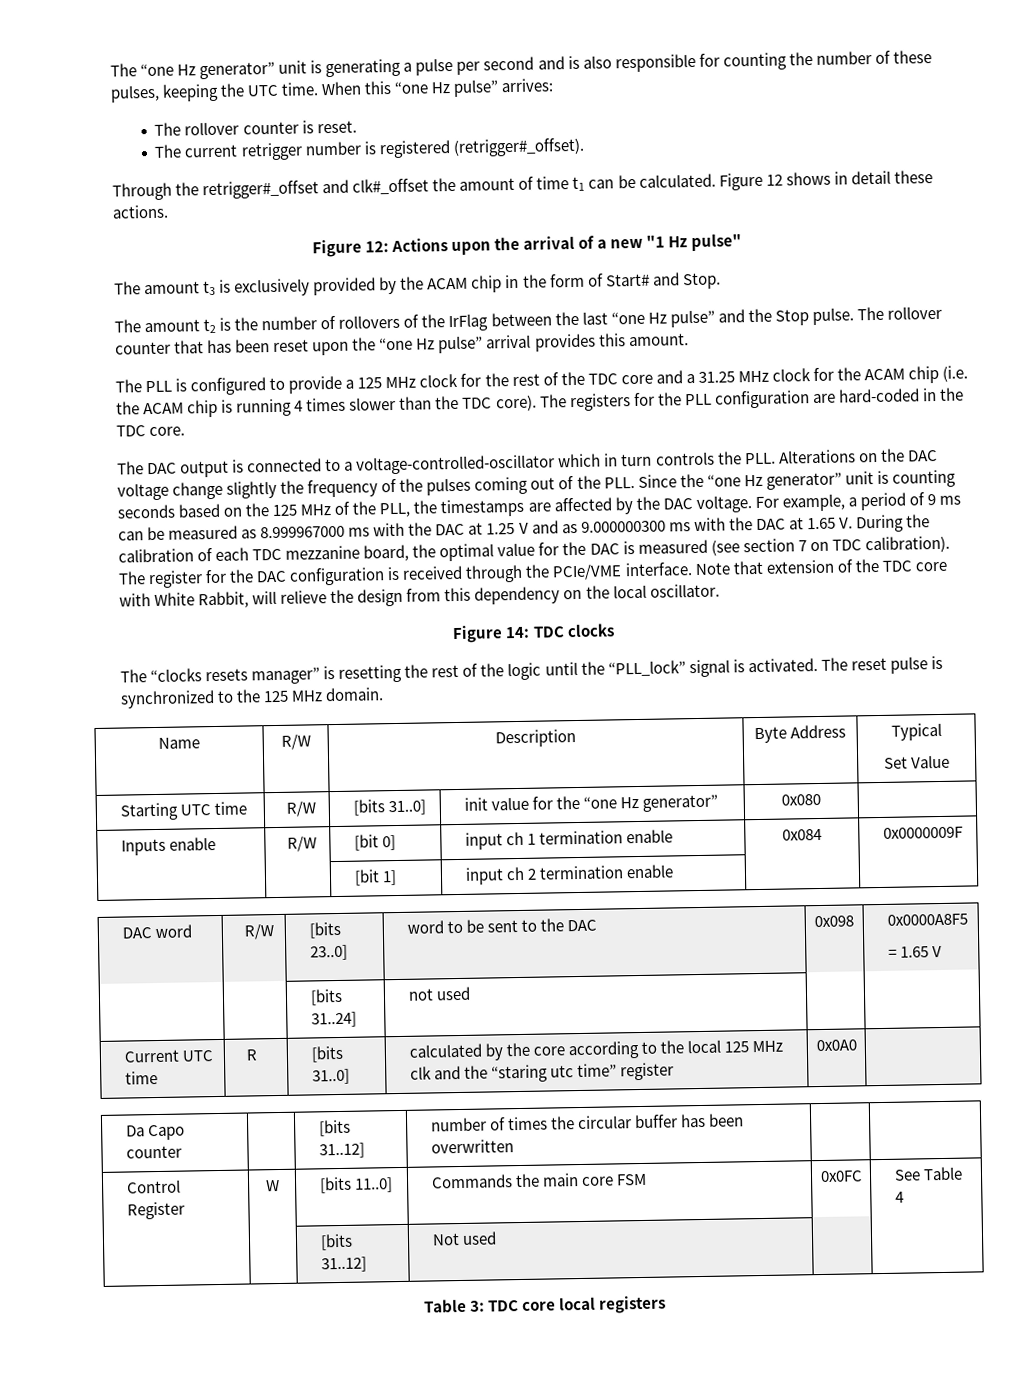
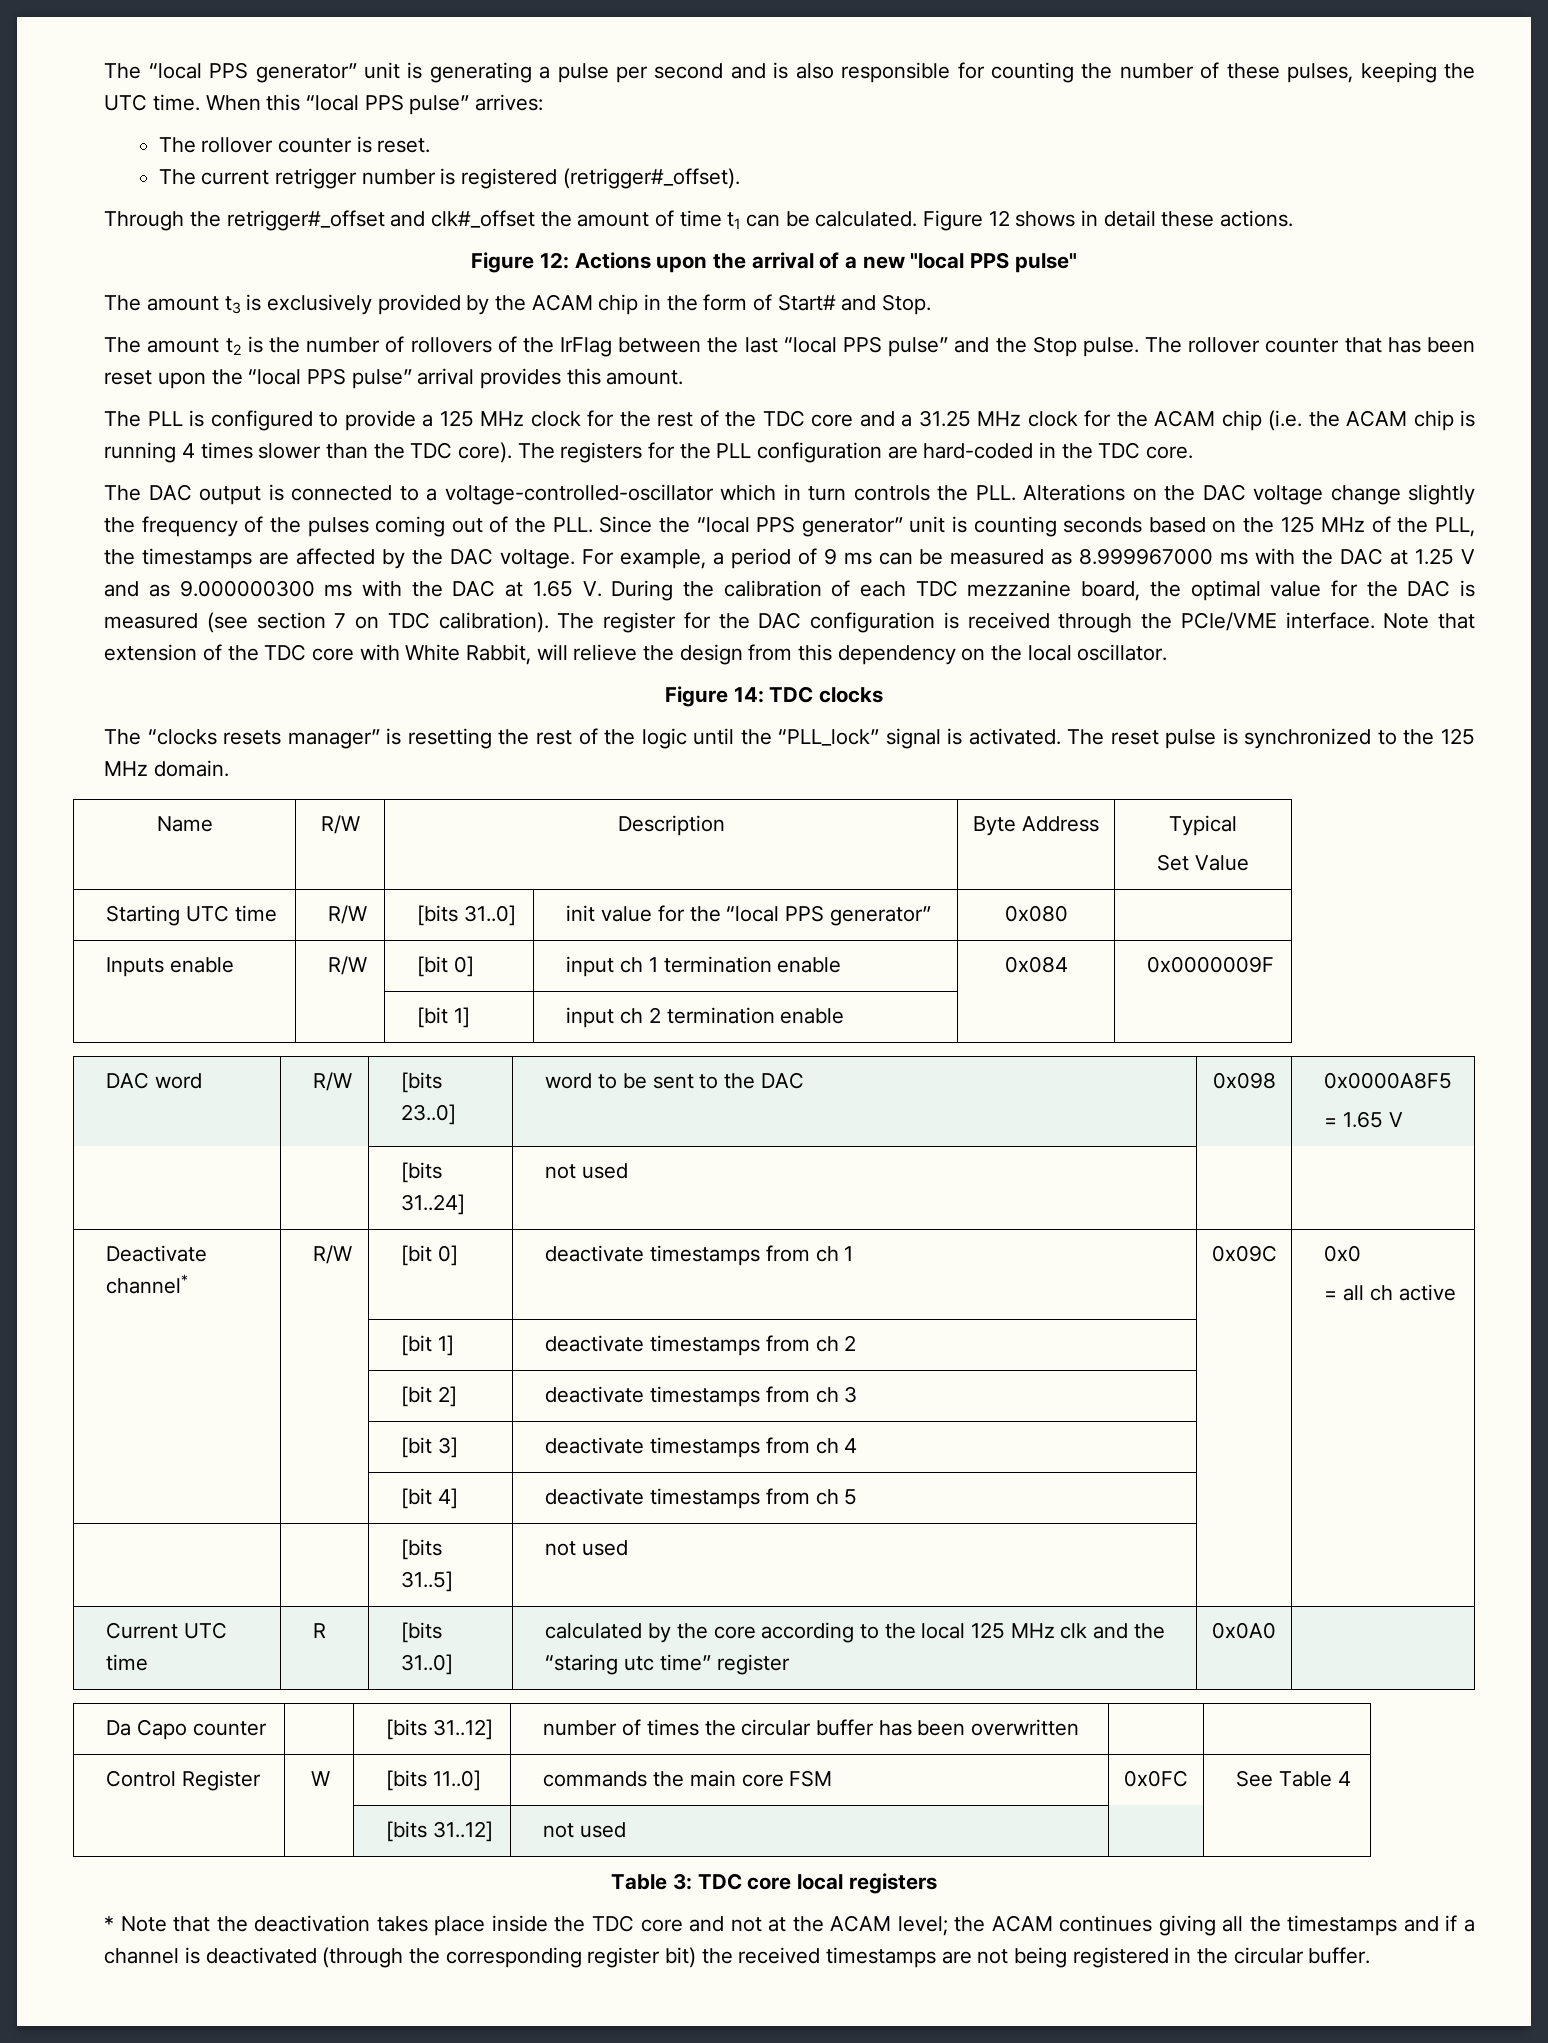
- The “one Hz generator” unit is generating a pulse per second and is also responsible for counting the number of these pulses, keeping the UTC time.
+ The “local PPS generator” unit is generating a pulse per second and is also responsible for counting the number of these pulses, keeping the UTC time.
- When this “one Hz pulse” arrives:
+ When this “local PPS pulse” arrives:
- Figure 12: Actions upon the arrival of a new "1 Hz pulse"
+ Figure 12: Actions upon the arrival of a new "local PPS pulse"
- The amount t2 is the number of rollovers of the IrFlag between the last “one Hz pulse” and the Stop pulse.
+ The amount t2 is the number of rollovers of the IrFlag between the last “local PPS pulse” and the Stop pulse.
- The rollover counter that has been reset upon the “one Hz pulse” arrival provides this amount.
+ The rollover counter that has been reset upon the “local PPS pulse” arrival provides this amount.
- The DAC output is connected to a voltage-controlled-oscillator which in turn controls the PLL. Alterations on the DAC voltage change slightly the frequency of the pulses coming out of the PLL. Since the “one Hz generator” unit is counting seconds based on the 125 MHz of the PLL, the timestamps are affected by the DAC voltage.
+ The DAC output is connected to a voltage-controlled-oscillator which in turn controls the PLL. Alterations on the DAC voltage change slightly the frequency of the pulses coming out of the PLL. Since the “local PPS generator” unit is counting seconds based on the 125 MHz of the PLL, the timestamps are affected by the DAC voltage.
- Starting UTC time | R/W | [bits 31..0] | init value for the “one Hz generator” | 0x080 |
+ Starting UTC time | R/W | [bits 31..0] | init value for the “local PPS generator” | 0x080 |
+ Deactivate channel* | R/W | [bit 0] | deactivate timestamps from ch 1 | 0x09C | 0x0
+ = all ch active
+ | | [bit 1] | deactivate timestamps from ch 2 | |
+ | | [bit 2] | deactivate timestamps from ch 3 | |
+ | | [bit 3] | deactivate timestamps from ch 4 | |
+ | | [bit 4] | deactivate timestamps from ch 5 | |
+ | | [bits 31..5] | not used | |
- Control Register | W | [bits 11..0] | Commands the main core FSM | 0x0FC | See Table 4
+ Control Register | W | [bits 11..0] | commands the main core FSM | 0x0FC | See Table 4
- | | [bits 31..12] | Not used | |
+ | | [bits 31..12] | not used | |
+ * Note that the deactivation takes place inside the TDC core and not at the ACAM level; the ACAM continues giving all the timestamps and if a channel is deactivated (through the corresponding register bit) the received timestamps are not being registered in the circular buffer.

